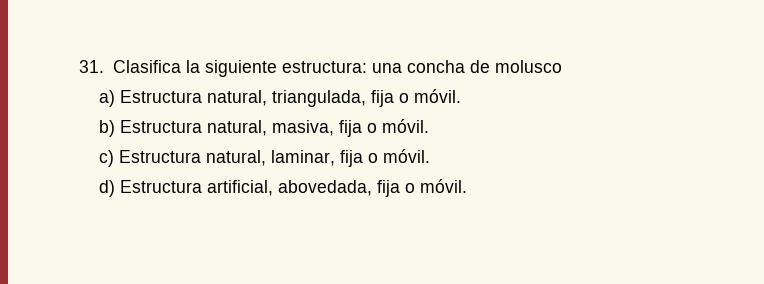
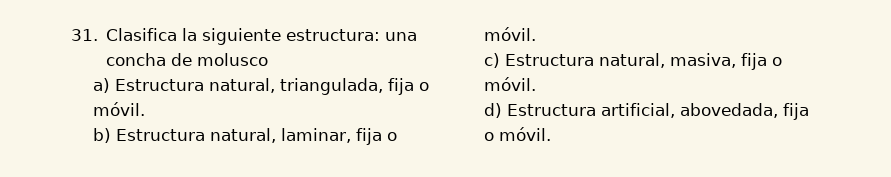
- b) Estructura natural, masiva, fija o móvil.
+ b) Estructura natural, laminar, fija o móvil.
- c) Estructura natural, laminar, fija o móvil.
+ c) Estructura natural, masiva, fija o móvil.

